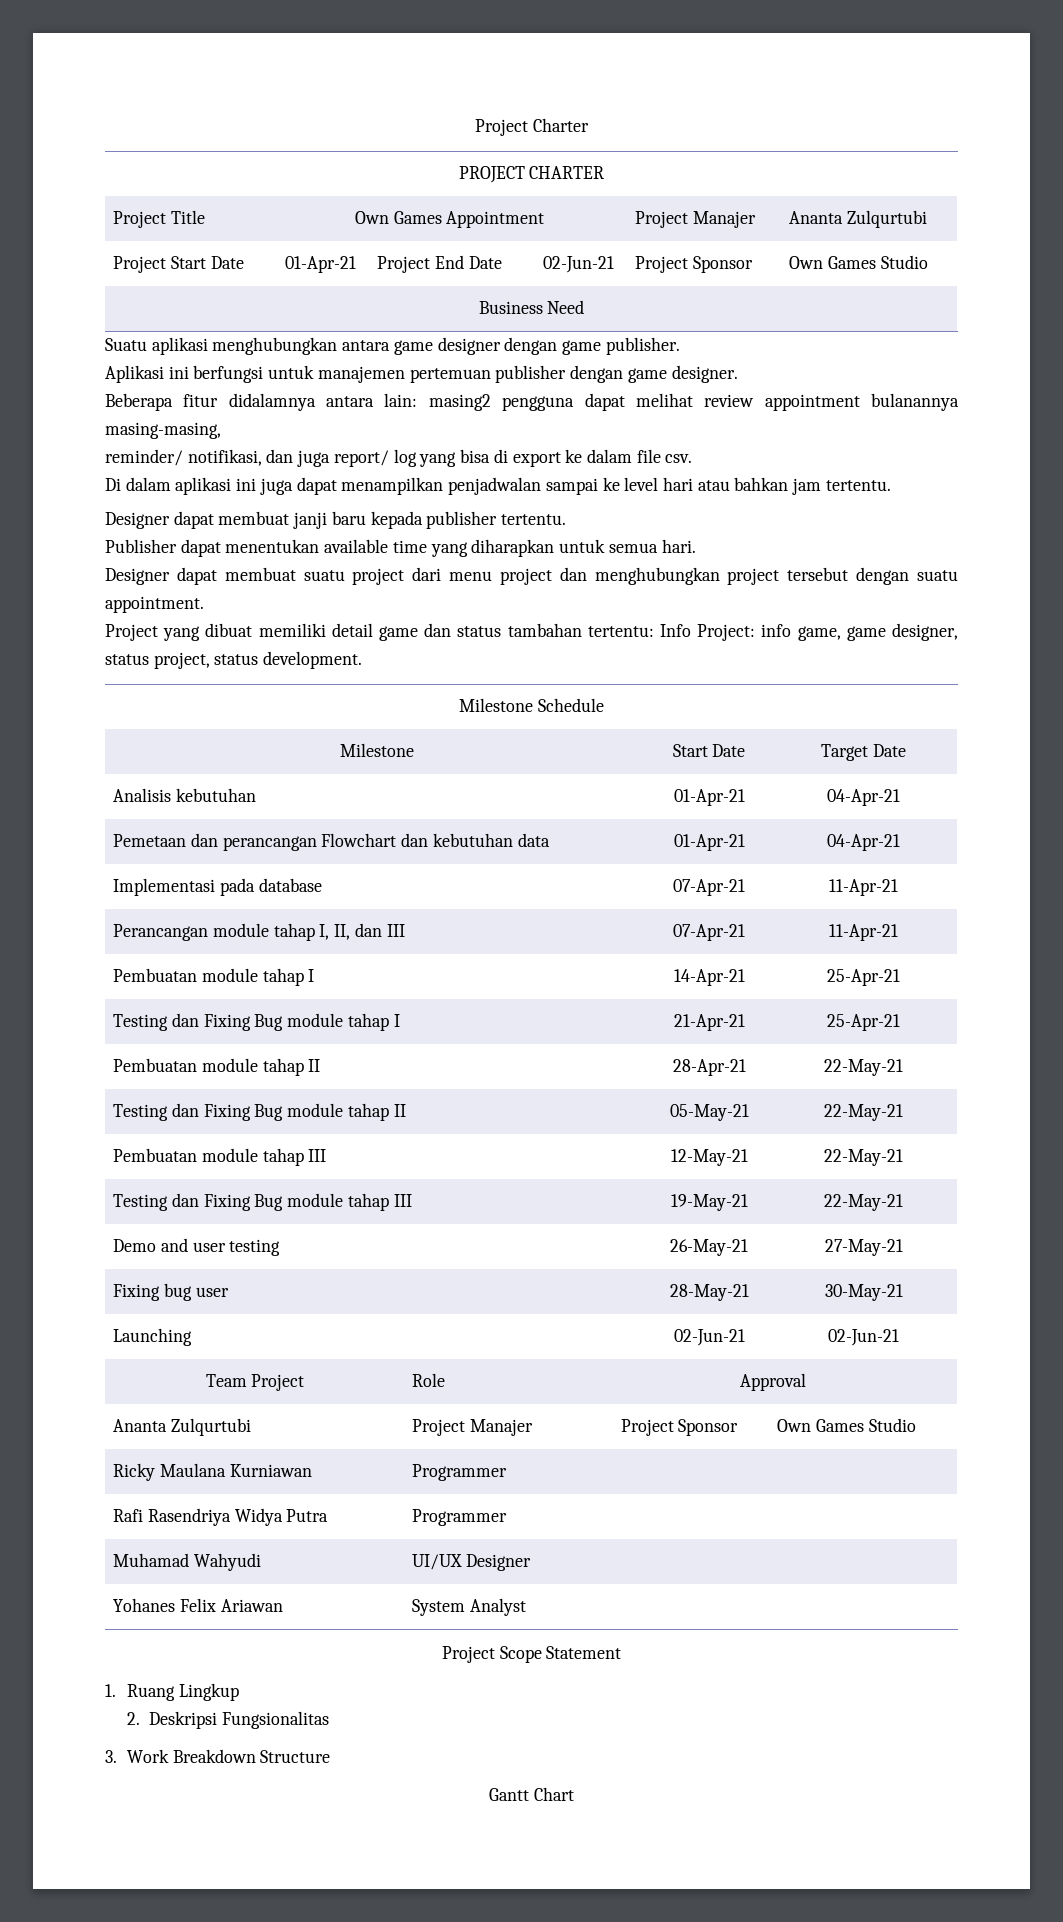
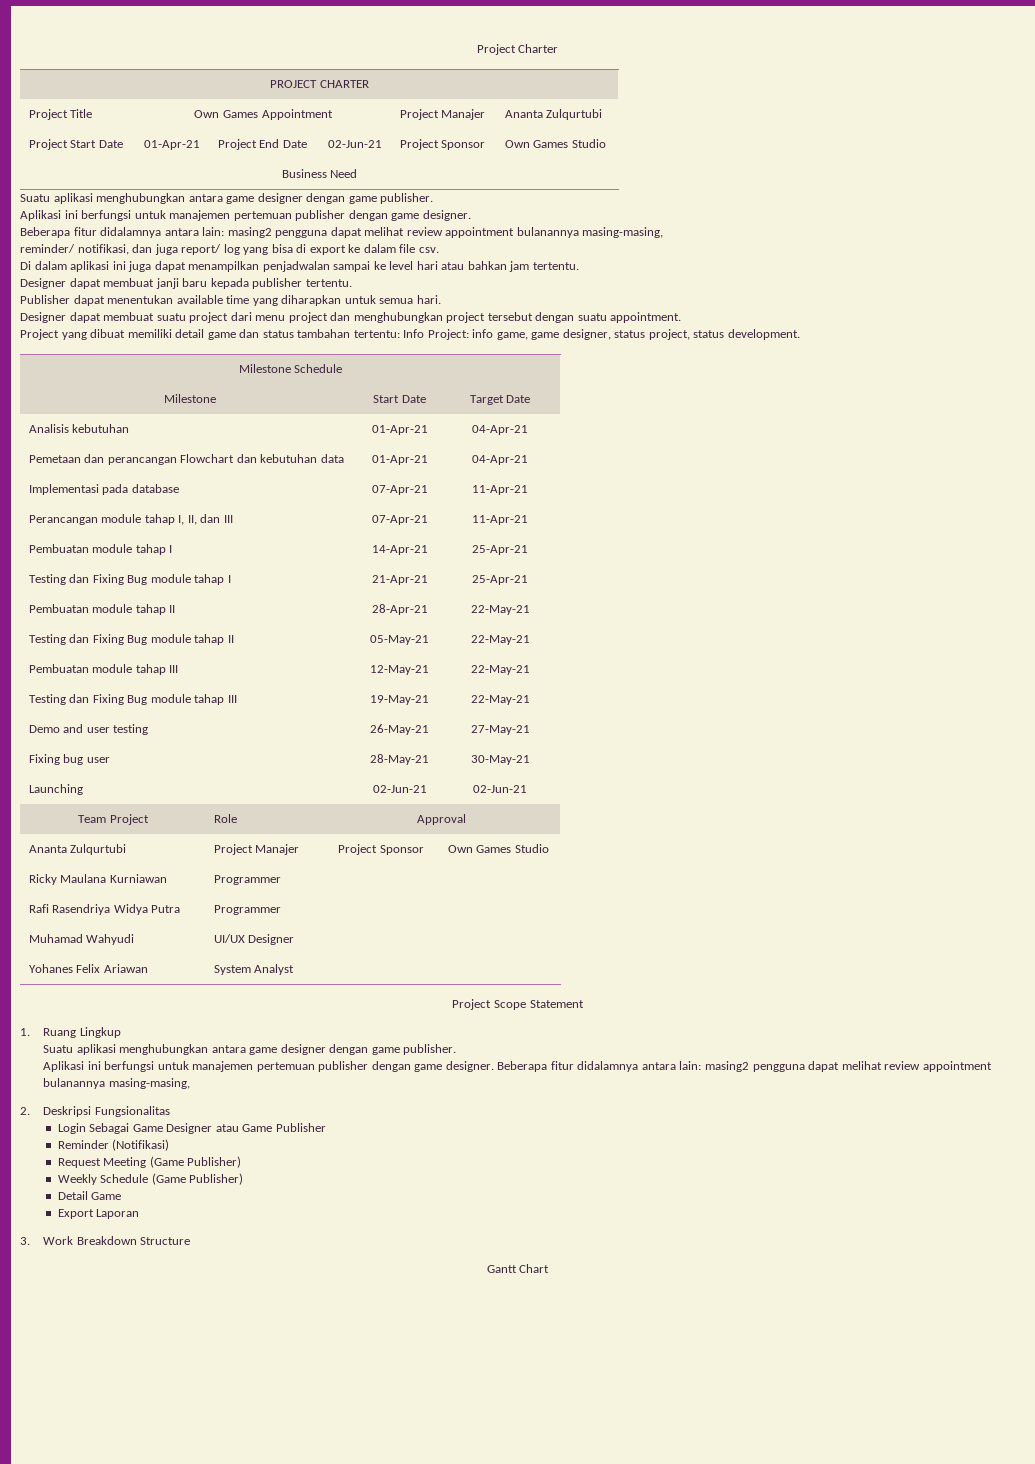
  1. Ruang Lingkup
+ Suatu aplikasi menghubungkan antara game designer dengan game publisher.
+ Aplikasi ini berfungsi untuk manajemen pertemuan publisher dengan game designer. Beberapa fitur didalamnya antara lain: masing2 pengguna dapat melihat review appointment bulanannya masing-masing,
  2. Deskripsi Fungsionalitas
+ Login Sebagai Game Designer atau Game Publisher
+ Reminder (Notifikasi)
+ Request Meeting (Game Publisher)
+ Weekly Schedule (Game Publisher)
+ Detail Game
+ Export Laporan

